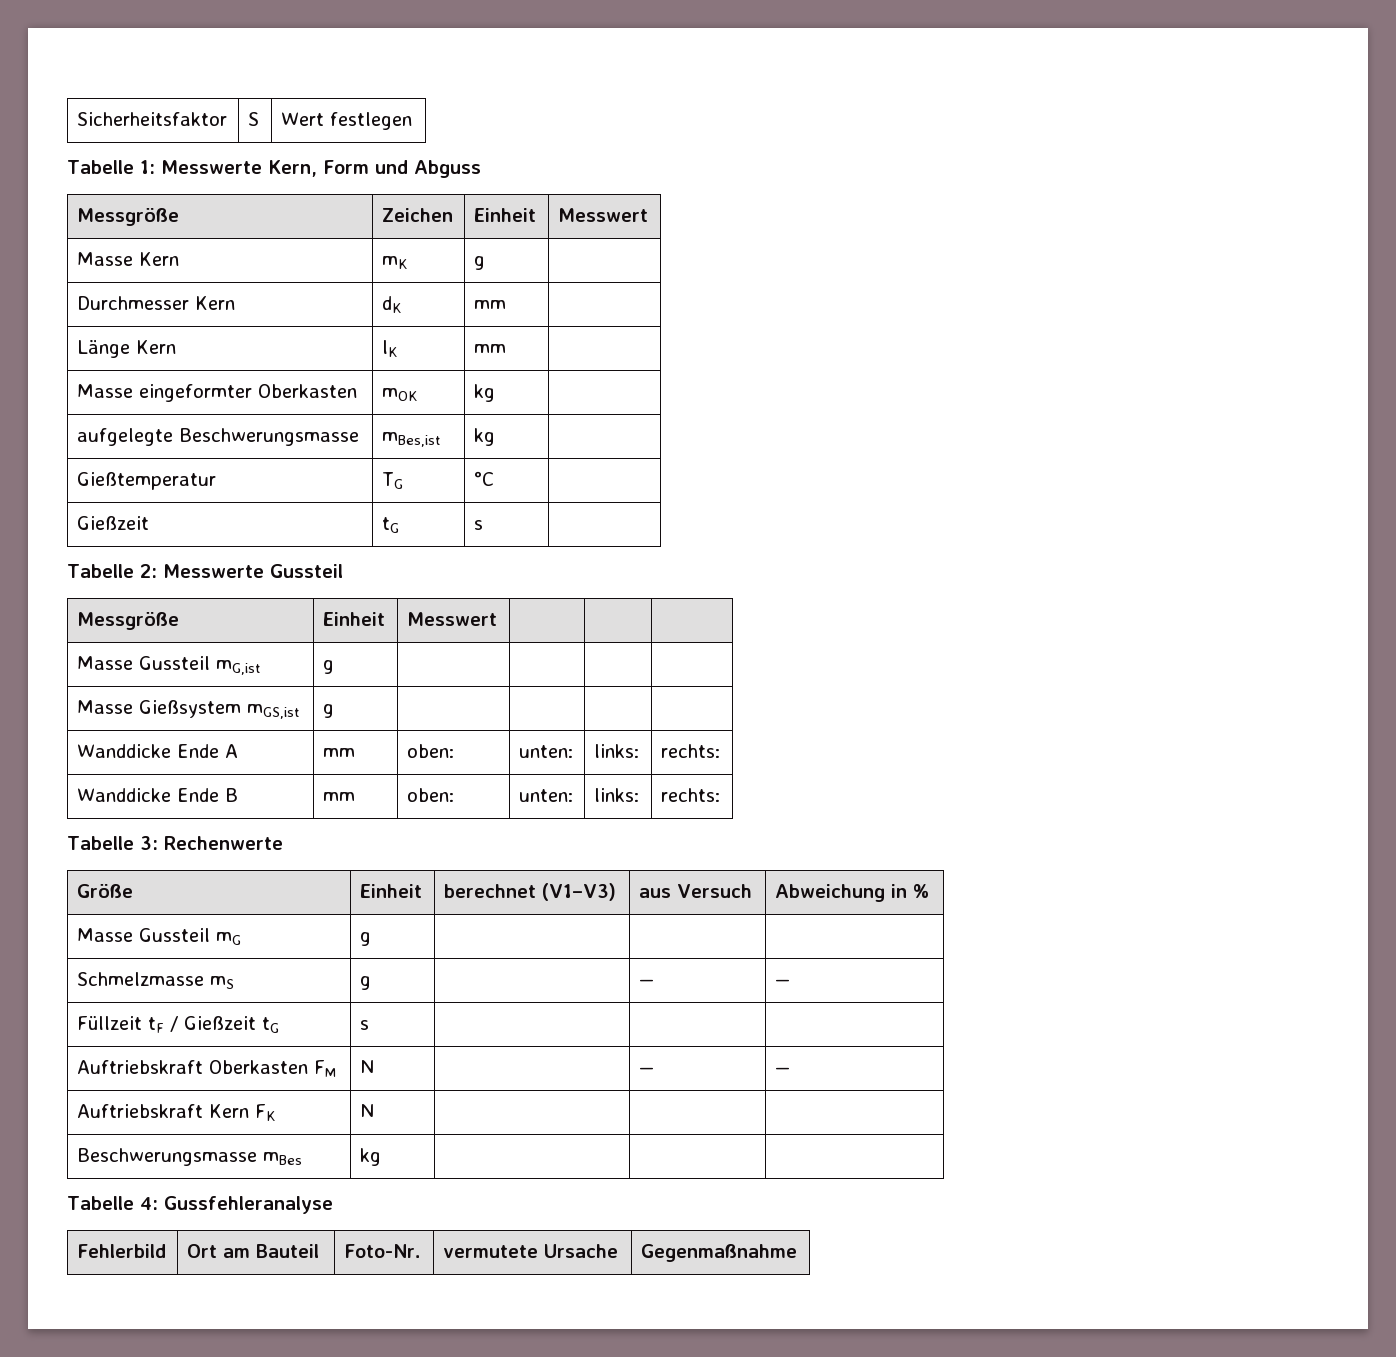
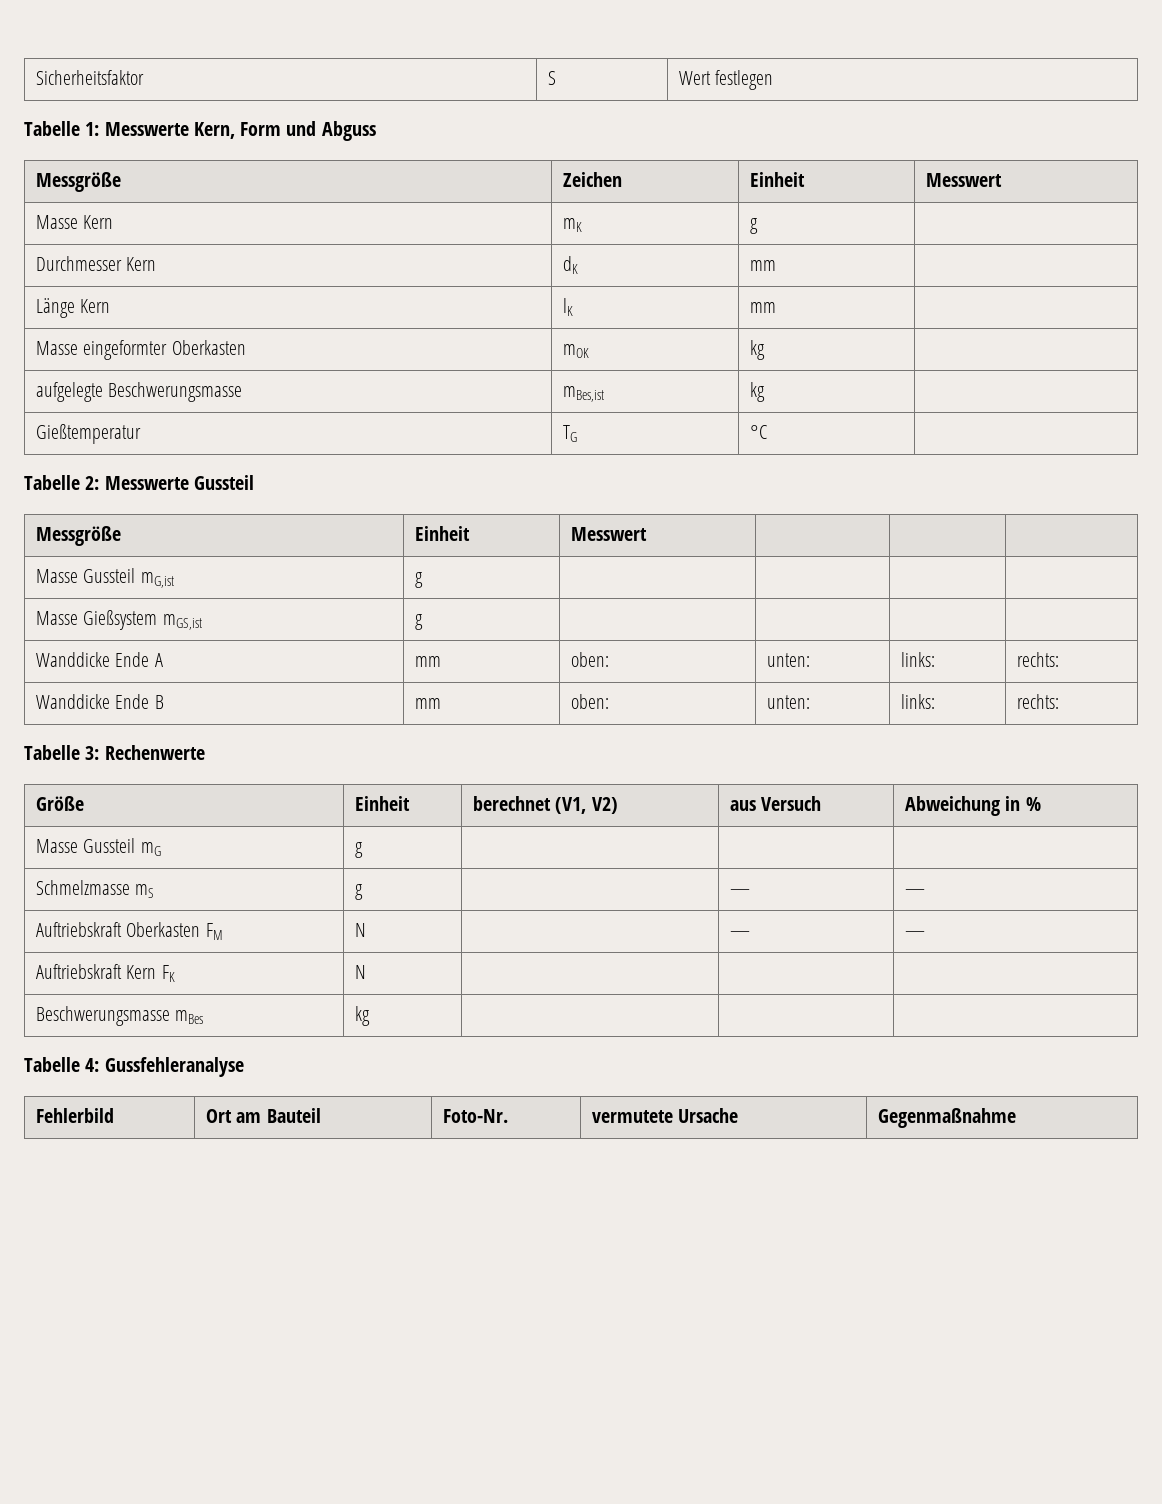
- Gießzeit | tG | s |
- Größe | Einheit | berechnet (V1–V3) | aus Versuch | Abweichung in %
+ Größe | Einheit | berechnet (V1, V2) | aus Versuch | Abweichung in %
- Füllzeit tF / Gießzeit tG | s | | |

